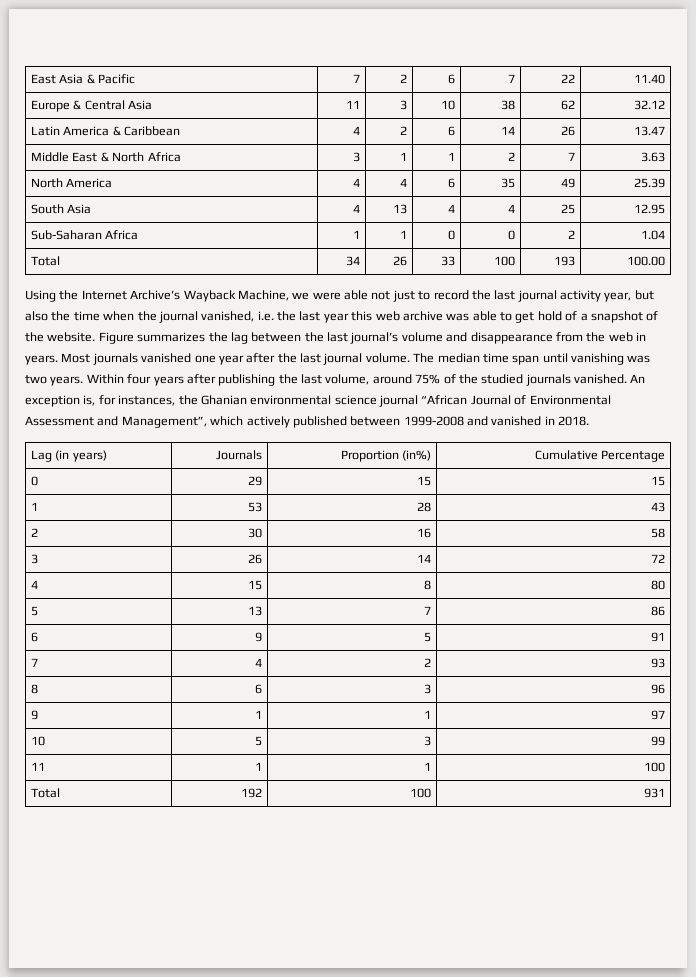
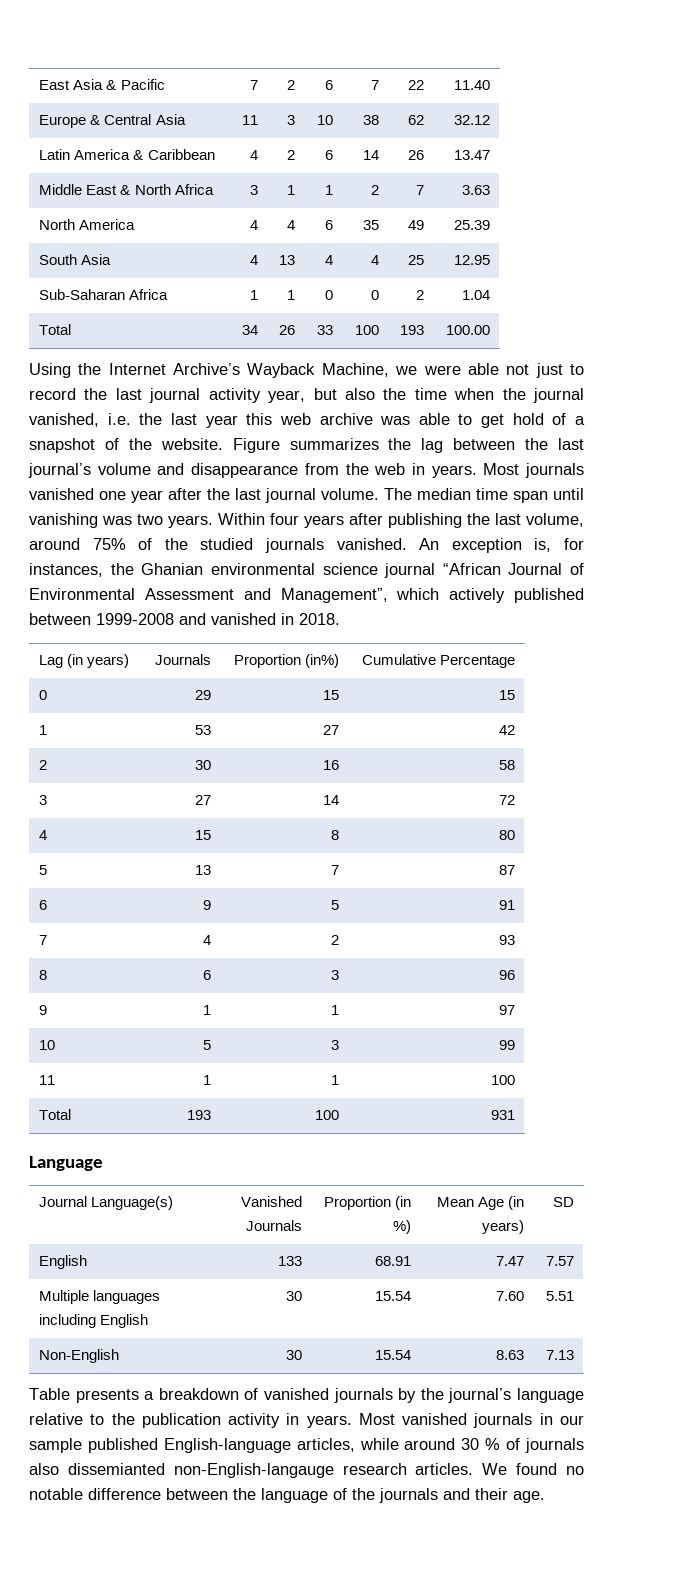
- 1 | 53 | 28 | 43
+ 1 | 53 | 27 | 42
- 3 | 26 | 14 | 72
+ 3 | 27 | 14 | 72
- 5 | 13 | 7 | 86
+ 5 | 13 | 7 | 87
- Total | 192 | 100 | 931
+ Total | 193 | 100 | 931
+ Language
+ Journal Language(s) | Vanished Journals | Proportion (in %) | Mean Age (in years) | SD
+ English | 133 | 68.91 | 7.47 | 7.57
+ Multiple languages including English | 30 | 15.54 | 7.60 | 5.51
+ Non-English | 30 | 15.54 | 8.63 | 7.13
+ Table presents a breakdown of vanished journals by the journal’s language relative to the publication activity in years. Most vanished journals in our sample published English-language articles, while around 30 % of journals also dissemianted non-English-langauge research articles. We found no notable difference between the language of the journals and their age.

